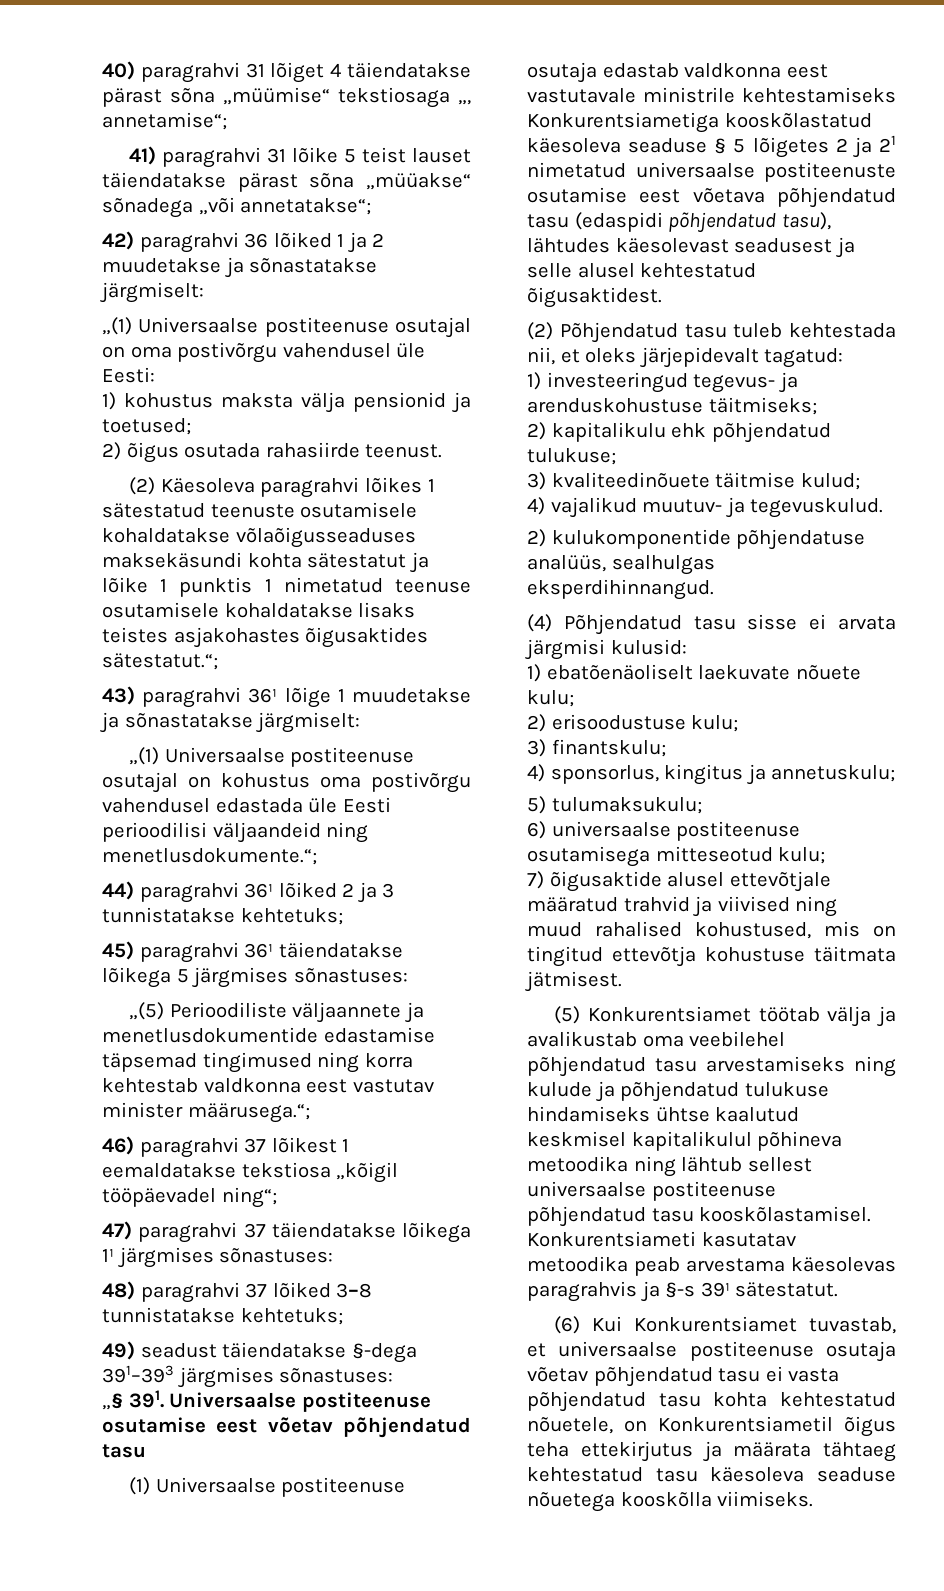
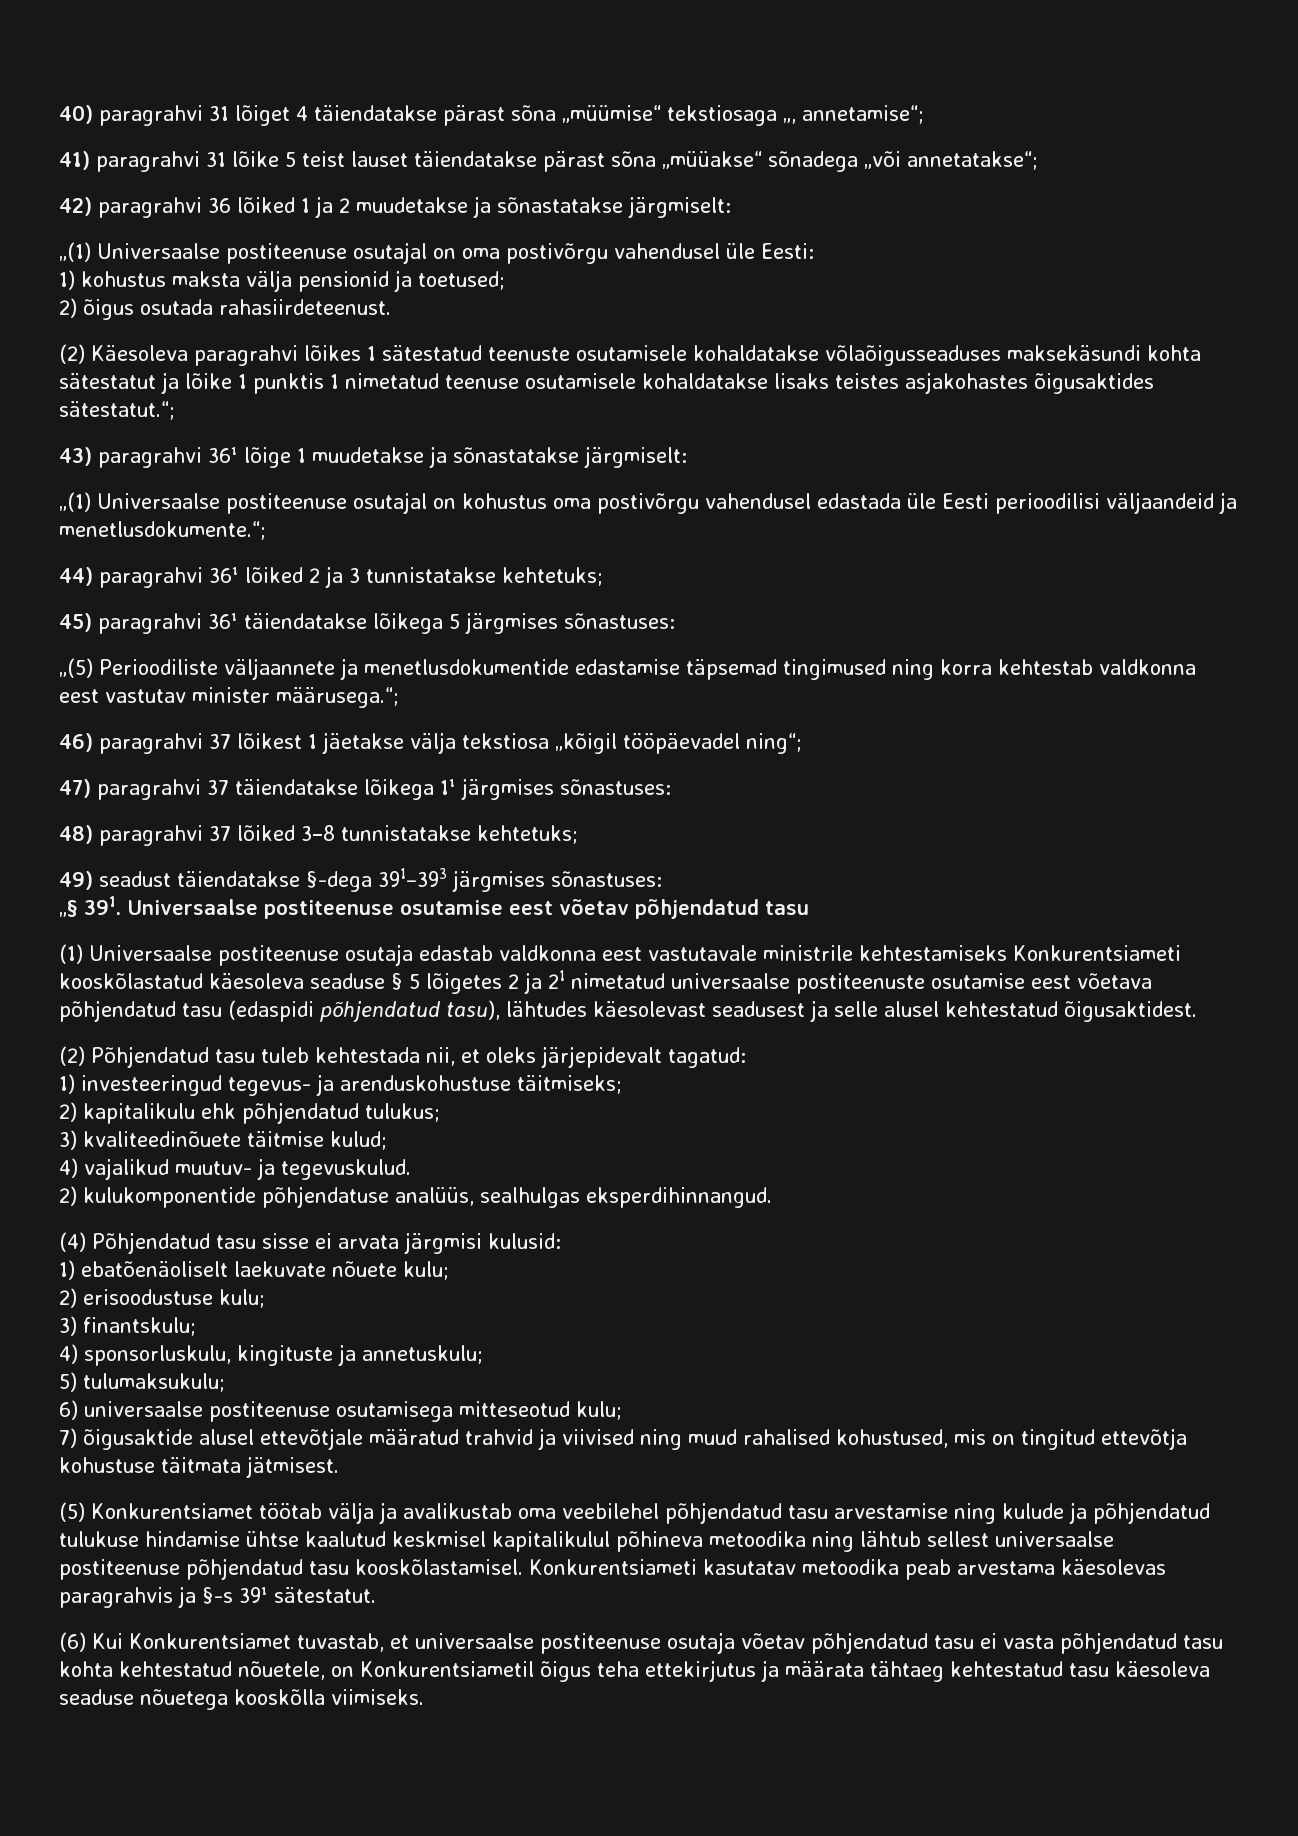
- 2) õigus osutada rahasiirde teenust.
+ 2) õigus osutada rahasiirdeteenust.
- „(1) Universaalse postiteenuse osutajal on kohustus oma postivõrgu vahendusel edastada üle Eesti perioodilisi väljaandeid ning menetlusdokumente.“;
+ „(1) Universaalse postiteenuse osutajal on kohustus oma postivõrgu vahendusel edastada üle Eesti perioodilisi väljaandeid ja menetlusdokumente.“;
- 46) paragrahvi 37 lõikest 1 eemaldatakse tekstiosa „kõigil tööpäevadel ning“;
+ 46) paragrahvi 37 lõikest 1 jäetakse välja tekstiosa „kõigil tööpäevadel ning“;
- (1) Universaalse postiteenuse osutaja edastab valdkonna eest vastutavale ministrile kehtestamiseks Konkurentsiametiga kooskõlastatud käesoleva seaduse § 5 lõigetes 2 ja 21 nimetatud universaalse postiteenuste osutamise eest võetava põhjendatud tasu (edaspidi põhjendatud tasu), lähtudes käesolevast seadusest ja selle alusel kehtestatud õigusaktidest.
+ (1) Universaalse postiteenuse osutaja edastab valdkonna eest vastutavale ministrile kehtestamiseks Konkurentsiameti kooskõlastatud käesoleva seaduse § 5 lõigetes 2 ja 21 nimetatud universaalse postiteenuste osutamise eest võetava põhjendatud tasu (edaspidi põhjendatud tasu), lähtudes käesolevast seadusest ja selle alusel kehtestatud õigusaktidest.
- 2) kapitalikulu ehk põhjendatud tulukuse;
+ 2) kapitalikulu ehk põhjendatud tulukus;
- 4) sponsorlus, kingitus ja annetuskulu;
+ 4) sponsorluskulu, kingituste ja annetuskulu;
- (5) Konkurentsiamet töötab välja ja avalikustab oma veebilehel põhjendatud tasu arvestamiseks ning kulude ja põhjendatud tulukuse hindamiseks ühtse kaalutud keskmisel kapitalikulul põhineva metoodika ning lähtub sellest universaalse postiteenuse põhjendatud tasu kooskõlastamisel.
+ (5) Konkurentsiamet töötab välja ja avalikustab oma veebilehel põhjendatud tasu arvestamise ning kulude ja põhjendatud tulukuse hindamise ühtse kaalutud keskmisel kapitalikulul põhineva metoodika ning lähtub sellest universaalse postiteenuse põhjendatud tasu kooskõlastamisel.

